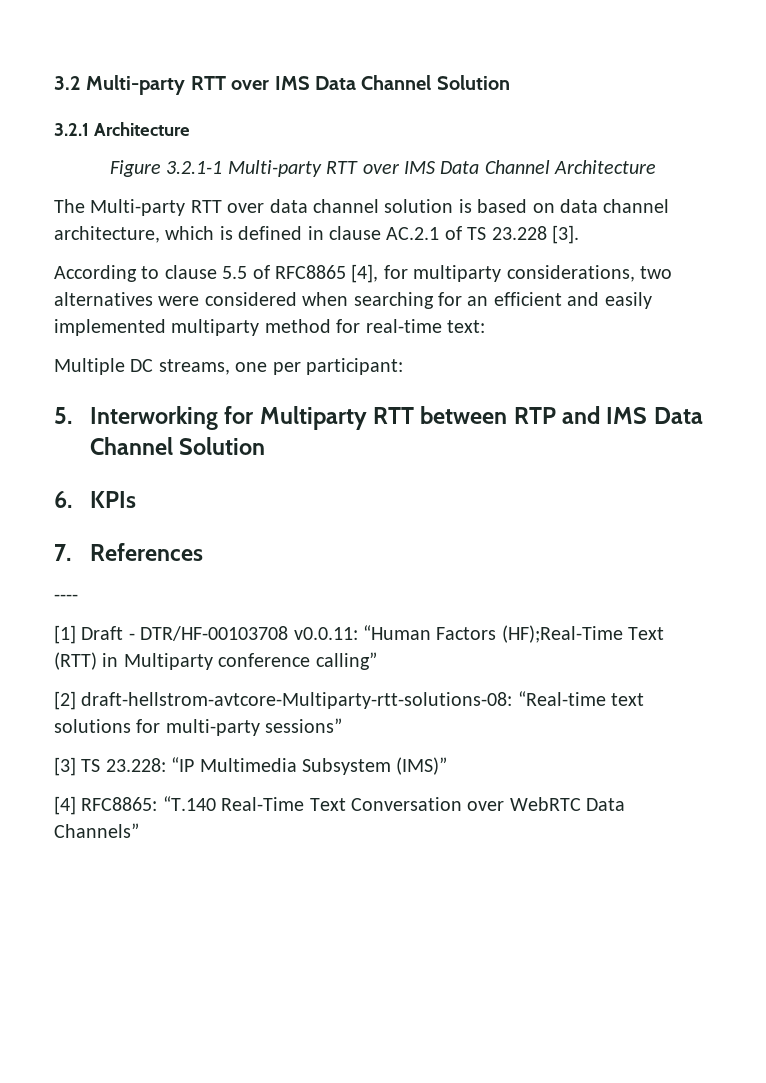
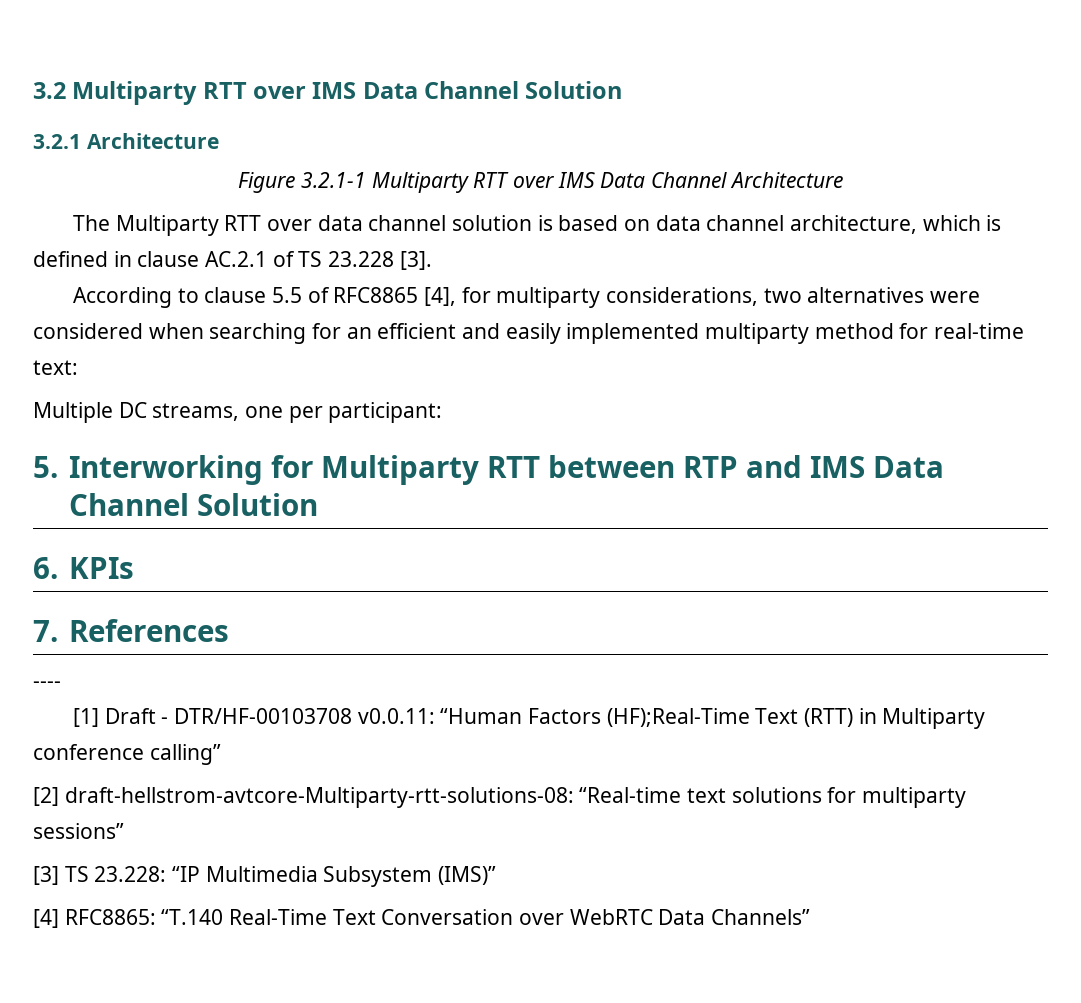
- 3.2 Multi-party RTT over IMS Data Channel Solution
+ 3.2 Multiparty RTT over IMS Data Channel Solution
- Figure 3.2.1-1 Multi-party RTT over IMS Data Channel Architecture
+ Figure 3.2.1-1 Multiparty RTT over IMS Data Channel Architecture
- The Multi-party RTT over data channel solution is based on data channel architecture, which is defined in clause AC.2.1 of TS 23.228 [3].
+ The Multiparty RTT over data channel solution is based on data channel architecture, which is defined in clause AC.2.1 of TS 23.228 [3].
- [2] draft-hellstrom-avtcore-Multiparty-rtt-solutions-08: “Real-time text solutions for multi-party sessions”
+ [2] draft-hellstrom-avtcore-Multiparty-rtt-solutions-08: “Real-time text solutions for multiparty sessions”

